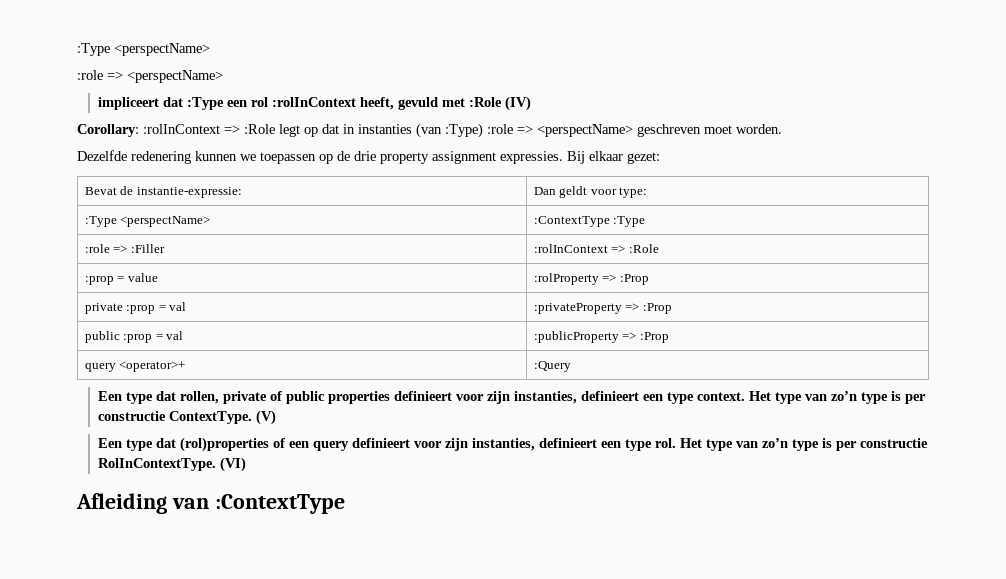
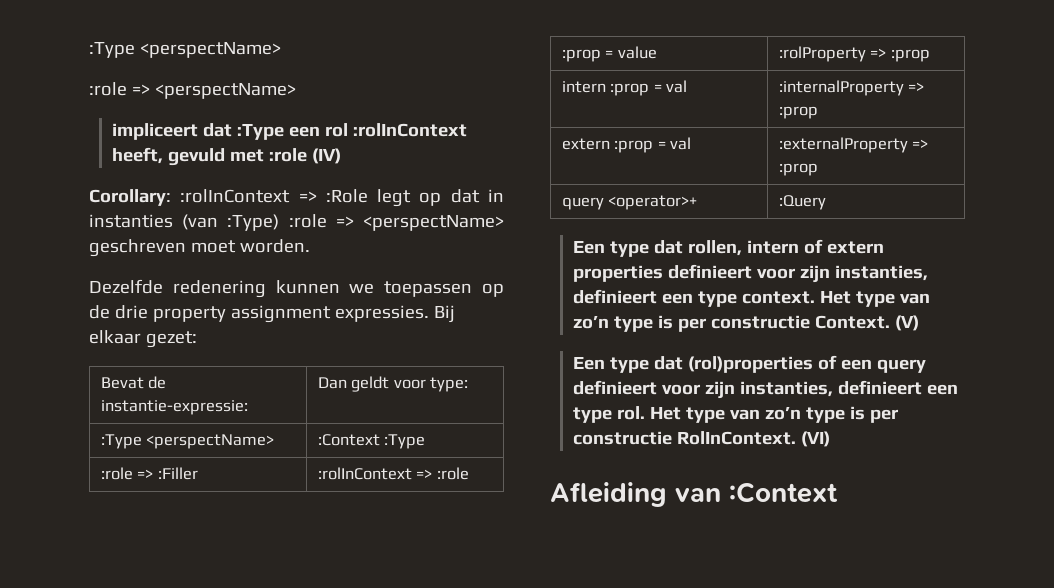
- impliceert dat :Type een rol :rolInContext heeft, gevuld met :Role (IV)
+ impliceert dat :Type een rol :rolInContext heeft, gevuld met :role (IV)
- :Type <perspectName> | :ContextType :Type
+ :Type <perspectName> | :Context :Type
- :role => :Filler | :rolInContext => :Role
+ :role => :Filler | :rolInContext => :role
- :prop = value | :rolProperty => :Prop
- private :prop = val | :privateProperty => :Prop
- public :prop = val | :publicProperty => :Prop
+ :prop = value | :rolProperty => :prop
+ intern :prop = val | :internalProperty => :prop
+ extern :prop = val | :externalProperty => :prop
- Een type dat rollen, private of public properties definieert voor zijn instanties, definieert een type context.
+ Een type dat rollen, intern of extern properties definieert voor zijn instanties, definieert een type context.
- Het type van zo’n type is per constructie ContextType.
+ Het type van zo’n type is per constructie Context.
- Het type van zo’n type is per constructie RolInContextType.
+ Het type van zo’n type is per constructie RolInContext.
- Afleiding van :ContextType
+ Afleiding van :Context

